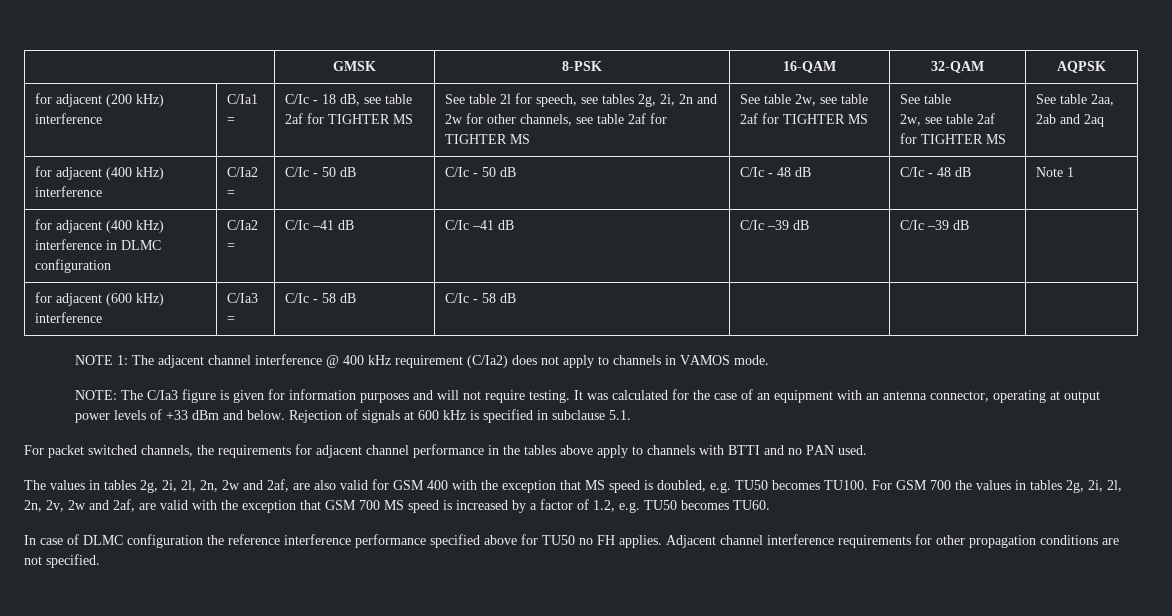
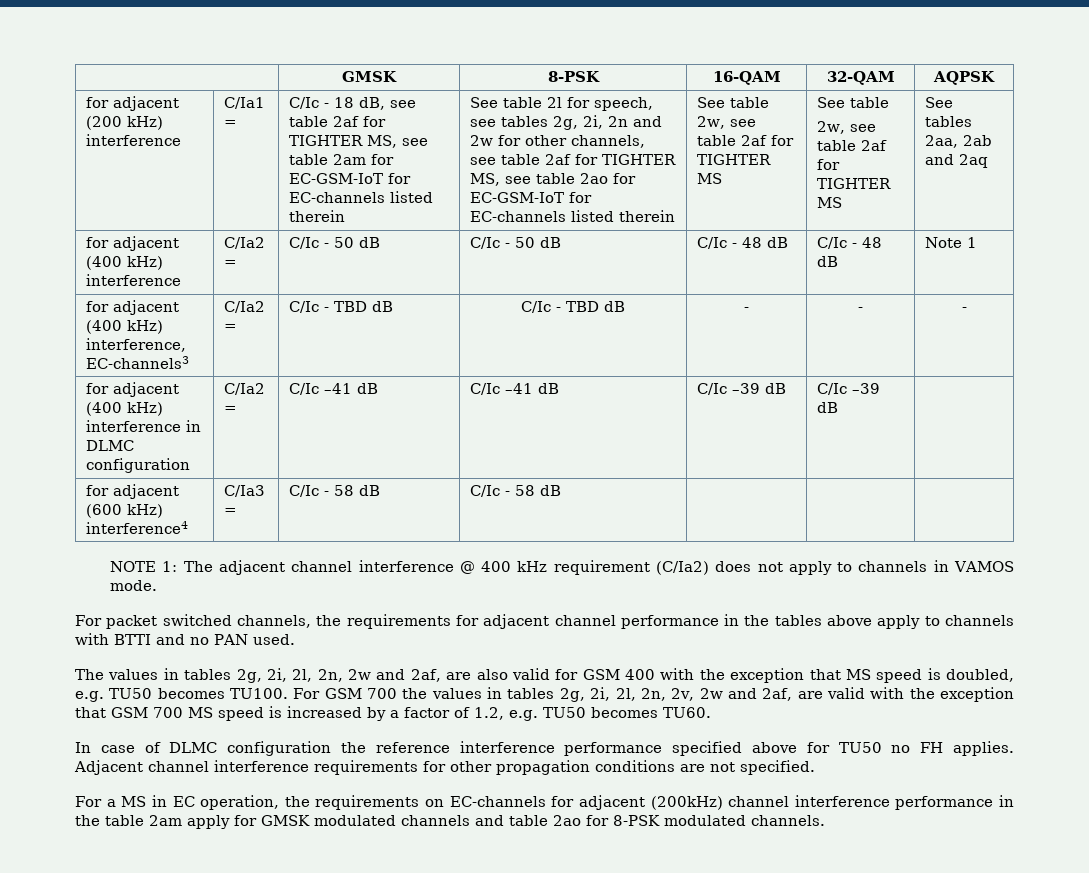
- C/Ic - 18 dB, see table 2af for TIGHTER MS
+ C/Ic - 18 dB, see table 2af for TIGHTER MS, see table 2am for EC-GSM-IoT for EC-channels listed therein
- See table 2l for speech, see tables 2g, 2i, 2n and 2w for other channels, see table 2af for TIGHTER MS
+ See table 2l for speech, see tables 2g, 2i, 2n and 2w for other channels, see table 2af for TIGHTER MS, see table 2ao for EC-GSM-IoT for EC-channels listed therein
- See table 2aa, 2ab and 2aq
+ See tables 2aa, 2ab and 2aq
+ for adjacent (400 kHz) interference, EC-channels3 | C/Ia2 = | C/Ic - TBD dB | C/Ic - TBD dB | - | - | -
- for adjacent (600 kHz) interference | C/Ia3 = | C/Ic - 58 dB | C/Ic - 58 dB | | |
+ for adjacent (600 kHz) interference4 | C/Ia3 = | C/Ic - 58 dB | C/Ic - 58 dB | | |
- NOTE: The C/Ia3 figure is given for information purposes and will not require testing. It was calculated for the case of an equipment with an antenna connector, operating at output power levels of +33 dBm and below. Rejection of signals at 600 kHz is specified in subclause 5.1.
+ For a MS in EC operation, the requirements on EC-channels for adjacent (200kHz) channel interference performance in the table 2am apply for GMSK modulated channels and table 2ao for 8-PSK modulated channels.

